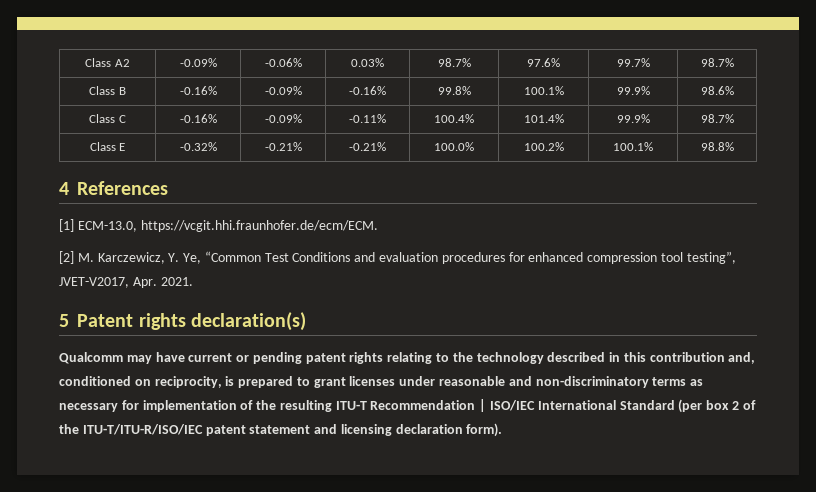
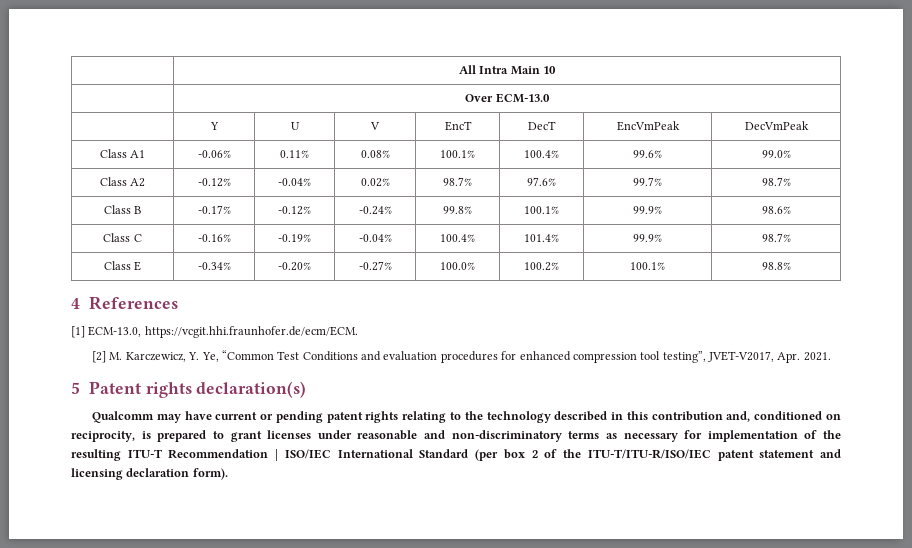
+ | All Intra Main 10
+ | Over ECM-13.0
+ | Y | U | V | EncT | DecT | EncVmPeak | DecVmPeak
+ Class A1 | -0.06% | 0.11% | 0.08% | 100.1% | 100.4% | 99.6% | 99.0%
- Class A2 | -0.09% | -0.06% | 0.03% | 98.7% | 97.6% | 99.7% | 98.7%
+ Class A2 | -0.12% | -0.04% | 0.02% | 98.7% | 97.6% | 99.7% | 98.7%
- Class B | -0.16% | -0.09% | -0.16% | 99.8% | 100.1% | 99.9% | 98.6%
+ Class B | -0.17% | -0.12% | -0.24% | 99.8% | 100.1% | 99.9% | 98.6%
- Class C | -0.16% | -0.09% | -0.11% | 100.4% | 101.4% | 99.9% | 98.7%
+ Class C | -0.16% | -0.19% | -0.04% | 100.4% | 101.4% | 99.9% | 98.7%
- Class E | -0.32% | -0.21% | -0.21% | 100.0% | 100.2% | 100.1% | 98.8%
+ Class E | -0.34% | -0.20% | -0.27% | 100.0% | 100.2% | 100.1% | 98.8%

